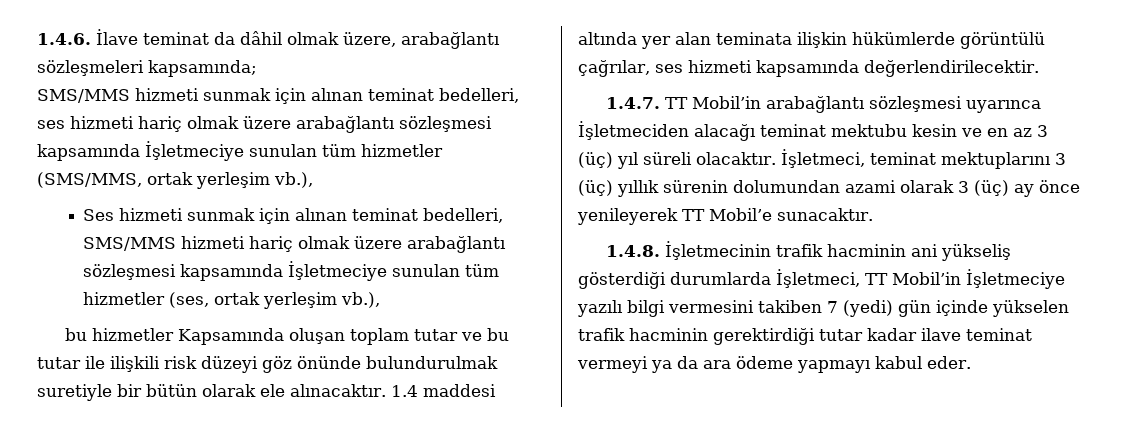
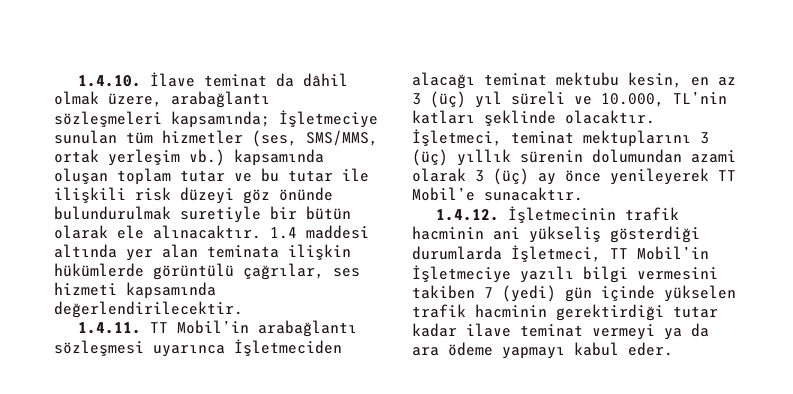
- 1.4.6. İlave teminat da dâhil olmak üzere, arabağlantı sözleşmeleri kapsamında;
- SMS/MMS hizmeti sunmak için alınan teminat bedelleri, ses hizmeti hariç olmak üzere arabağlantı sözleşmesi kapsamında İşletmeciye sunulan tüm hizmetler (SMS/MMS, ortak yerleşim vb.),
- Ses hizmeti sunmak için alınan teminat bedelleri, SMS/MMS hizmeti hariç olmak üzere arabağlantı sözleşmesi kapsamında İşletmeciye sunulan tüm hizmetler (ses, ortak yerleşim vb.),
- bu hizmetler Kapsamında oluşan toplam tutar ve bu tutar ile ilişkili risk düzeyi göz önünde bulundurulmak suretiyle bir bütün olarak ele alınacaktır.
+ 1.4.10. İlave teminat da dâhil olmak üzere, arabağlantı sözleşmeleri kapsamında; İşletmeciye sunulan tüm hizmetler (ses, SMS/MMS, ortak yerleşim vb.) kapsamında oluşan toplam tutar ve bu tutar ile ilişkili risk düzeyi göz önünde bulundurulmak suretiyle bir bütün olarak ele alınacaktır.
- 1.4.7. TT Mobil’in arabağlantı sözleşmesi uyarınca İşletmeciden alacağı teminat mektubu kesin ve en az 3 (üç) yıl süreli olacaktır.
+ 1.4.11. TT Mobil’in arabağlantı sözleşmesi uyarınca İşletmeciden alacağı teminat mektubu kesin, en az 3 (üç) yıl süreli ve 10.000, TL’nin katları şeklinde olacaktır.
- 1.4.8. İşletmecinin trafik hacminin ani yükseliş gösterdiği durumlarda İşletmeci, TT Mobil’in İşletmeciye yazılı bilgi vermesini takiben 7 (yedi) gün içinde yükselen trafik hacminin gerektirdiği tutar kadar ilave teminat vermeyi ya da ara ödeme yapmayı kabul eder.
+ 1.4.12. İşletmecinin trafik hacminin ani yükseliş gösterdiği durumlarda İşletmeci, TT Mobil’in İşletmeciye yazılı bilgi vermesini takiben 7 (yedi) gün içinde yükselen trafik hacminin gerektirdiği tutar kadar ilave teminat vermeyi ya da ara ödeme yapmayı kabul eder.

